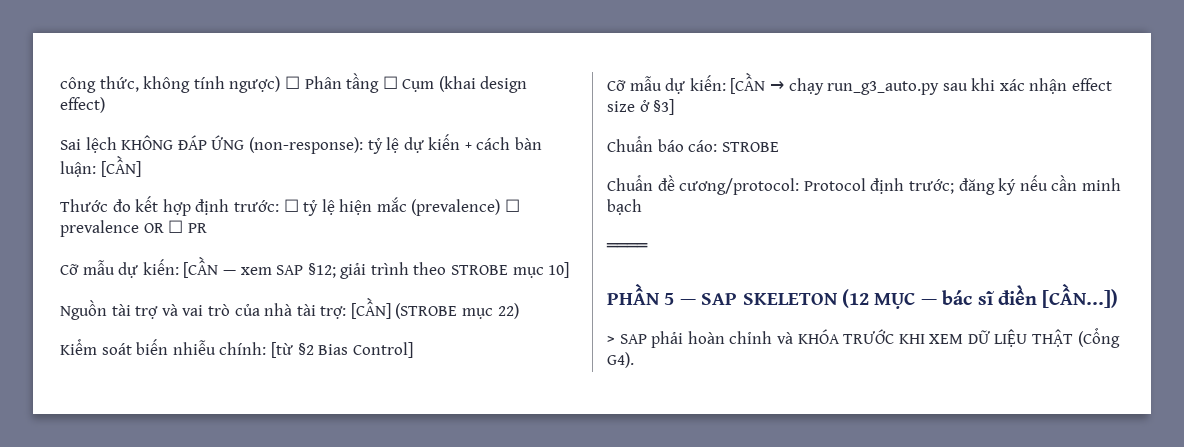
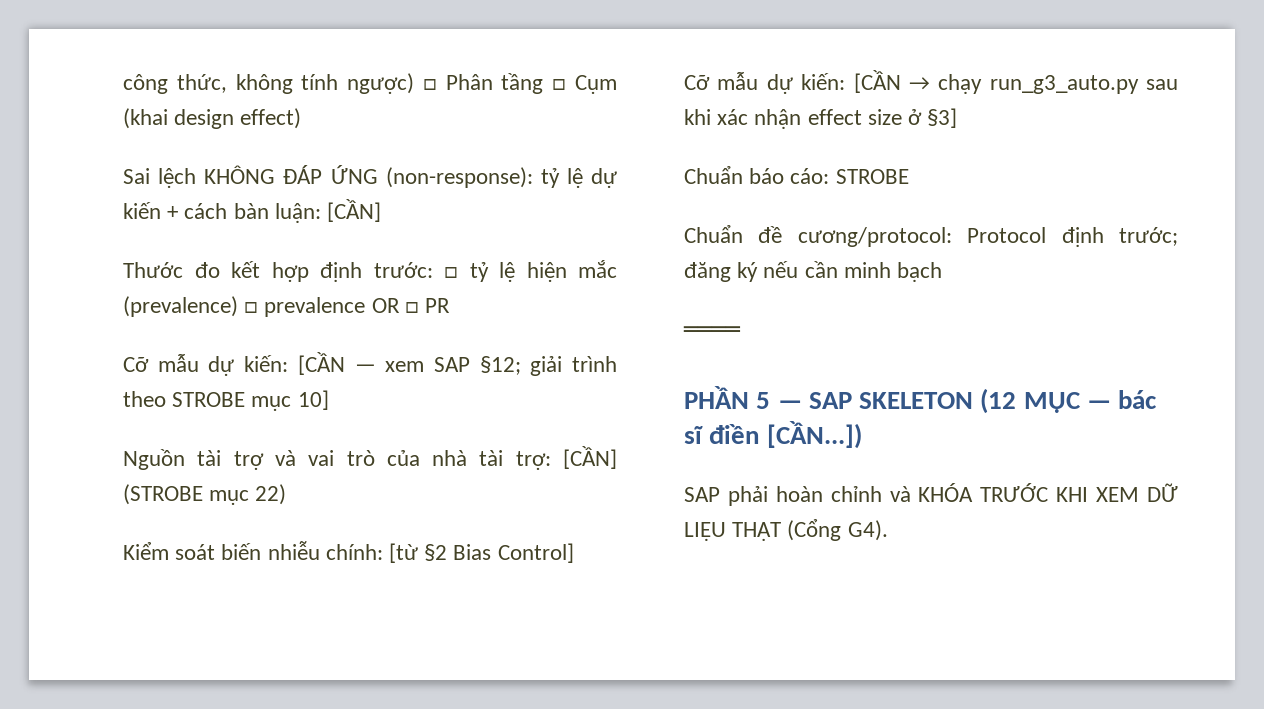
- công thức, không tính ngược) ☐ Phân tầng ☐ Cụm (khai design effect)
+ công thức, không tính ngược) □ Phân tầng □ Cụm (khai design effect)
- Thước đo kết hợp định trước: ☐ tỷ lệ hiện mắc (prevalence) ☐ prevalence OR ☐ PR
+ Thước đo kết hợp định trước: □ tỷ lệ hiện mắc (prevalence) □ prevalence OR □ PR
- > SAP phải hoàn chỉnh và KHÓA TRƯỚC KHI XEM DỮ LIỆU THẬT (Cổng G4).
+ SAP phải hoàn chỉnh và KHÓA TRƯỚC KHI XEM DỮ LIỆU THẬT (Cổng G4).

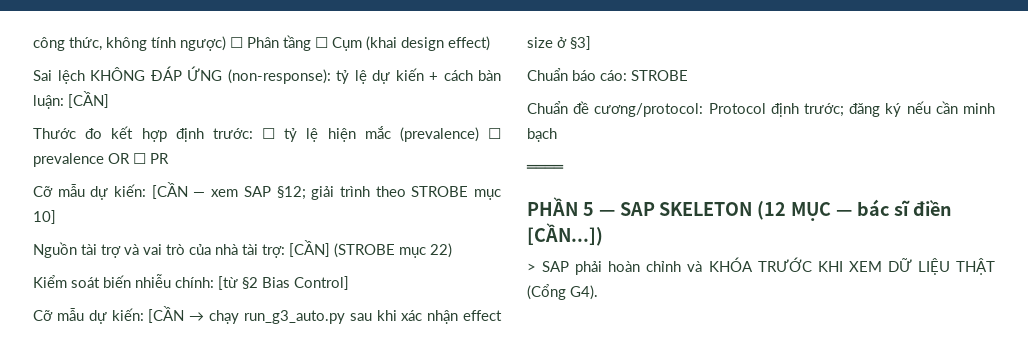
- công thức, không tính ngược) □ Phân tầng □ Cụm (khai design effect)
+ công thức, không tính ngược) ☐ Phân tầng ☐ Cụm (khai design effect)
- Thước đo kết hợp định trước: □ tỷ lệ hiện mắc (prevalence) □ prevalence OR □ PR
+ Thước đo kết hợp định trước: ☐ tỷ lệ hiện mắc (prevalence) ☐ prevalence OR ☐ PR
- SAP phải hoàn chỉnh và KHÓA TRƯỚC KHI XEM DỮ LIỆU THẬT (Cổng G4).
+ > SAP phải hoàn chỉnh và KHÓA TRƯỚC KHI XEM DỮ LIỆU THẬT (Cổng G4).

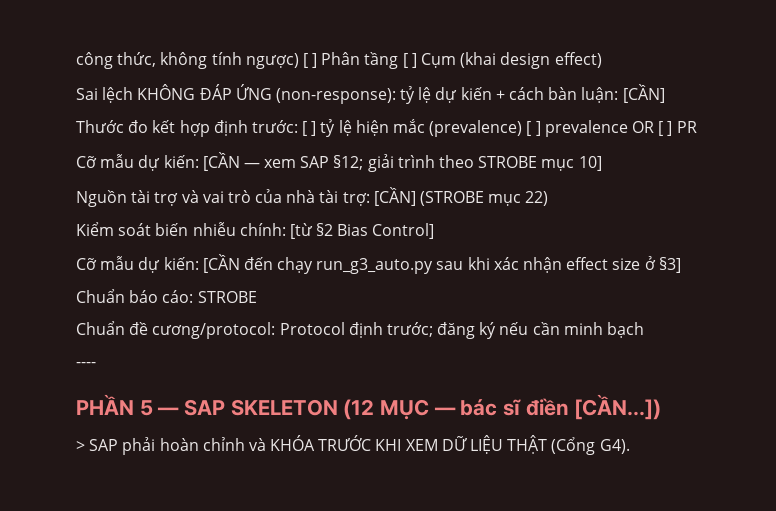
- công thức, không tính ngược) ☐ Phân tầng ☐ Cụm (khai design effect)
+ công thức, không tính ngược) [ ] Phân tầng [ ] Cụm (khai design effect)
- Thước đo kết hợp định trước: ☐ tỷ lệ hiện mắc (prevalence) ☐ prevalence OR ☐ PR
+ Thước đo kết hợp định trước: [ ] tỷ lệ hiện mắc (prevalence) [ ] prevalence OR [ ] PR
- Cỡ mẫu dự kiến: [CẦN → chạy run_g3_auto.py sau khi xác nhận effect size ở §3]
+ Cỡ mẫu dự kiến: [CẦN đến chạy run_g3_auto.py sau khi xác nhận effect size ở §3]
- ════
+ ----

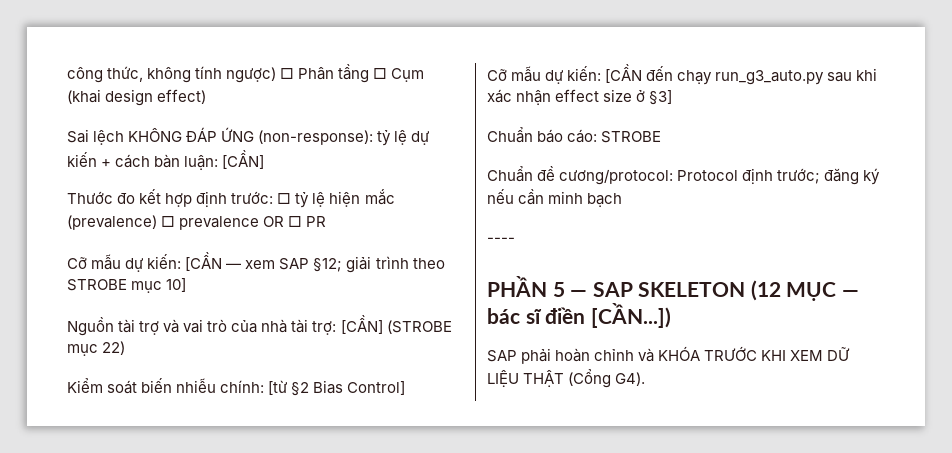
- công thức, không tính ngược) [ ] Phân tầng [ ] Cụm (khai design effect)
+ công thức, không tính ngược) □ Phân tầng □ Cụm (khai design effect)
- Thước đo kết hợp định trước: [ ] tỷ lệ hiện mắc (prevalence) [ ] prevalence OR [ ] PR
+ Thước đo kết hợp định trước: □ tỷ lệ hiện mắc (prevalence) □ prevalence OR □ PR
- > SAP phải hoàn chỉnh và KHÓA TRƯỚC KHI XEM DỮ LIỆU THẬT (Cổng G4).
+ SAP phải hoàn chỉnh và KHÓA TRƯỚC KHI XEM DỮ LIỆU THẬT (Cổng G4).

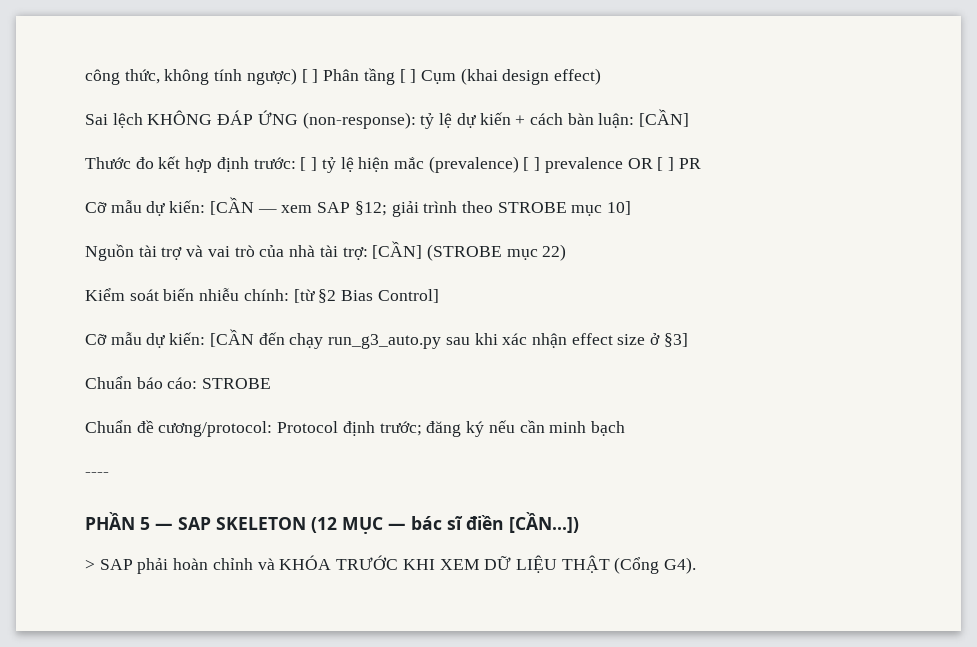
- công thức, không tính ngược) □ Phân tầng □ Cụm (khai design effect)
+ công thức, không tính ngược) [ ] Phân tầng [ ] Cụm (khai design effect)
- Thước đo kết hợp định trước: □ tỷ lệ hiện mắc (prevalence) □ prevalence OR □ PR
+ Thước đo kết hợp định trước: [ ] tỷ lệ hiện mắc (prevalence) [ ] prevalence OR [ ] PR
- SAP phải hoàn chỉnh và KHÓA TRƯỚC KHI XEM DỮ LIỆU THẬT (Cổng G4).
+ > SAP phải hoàn chỉnh và KHÓA TRƯỚC KHI XEM DỮ LIỆU THẬT (Cổng G4).

